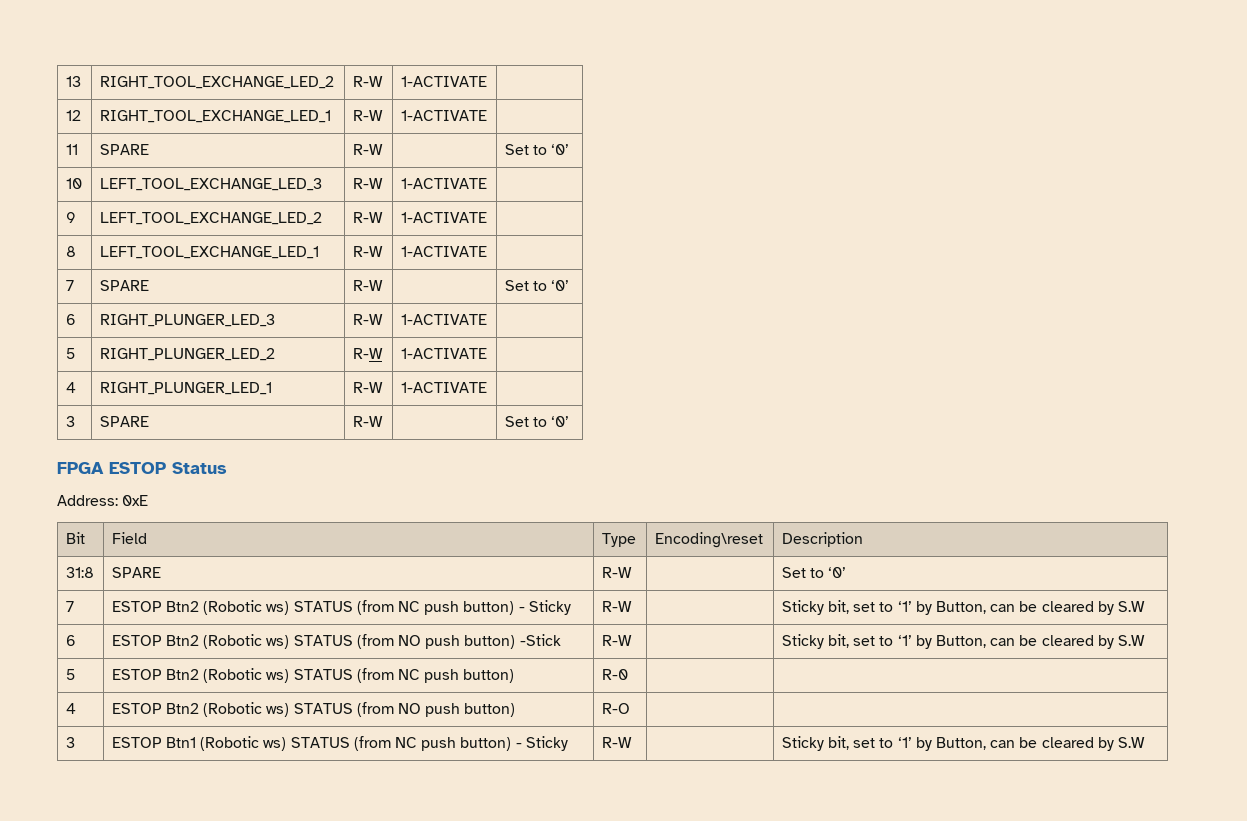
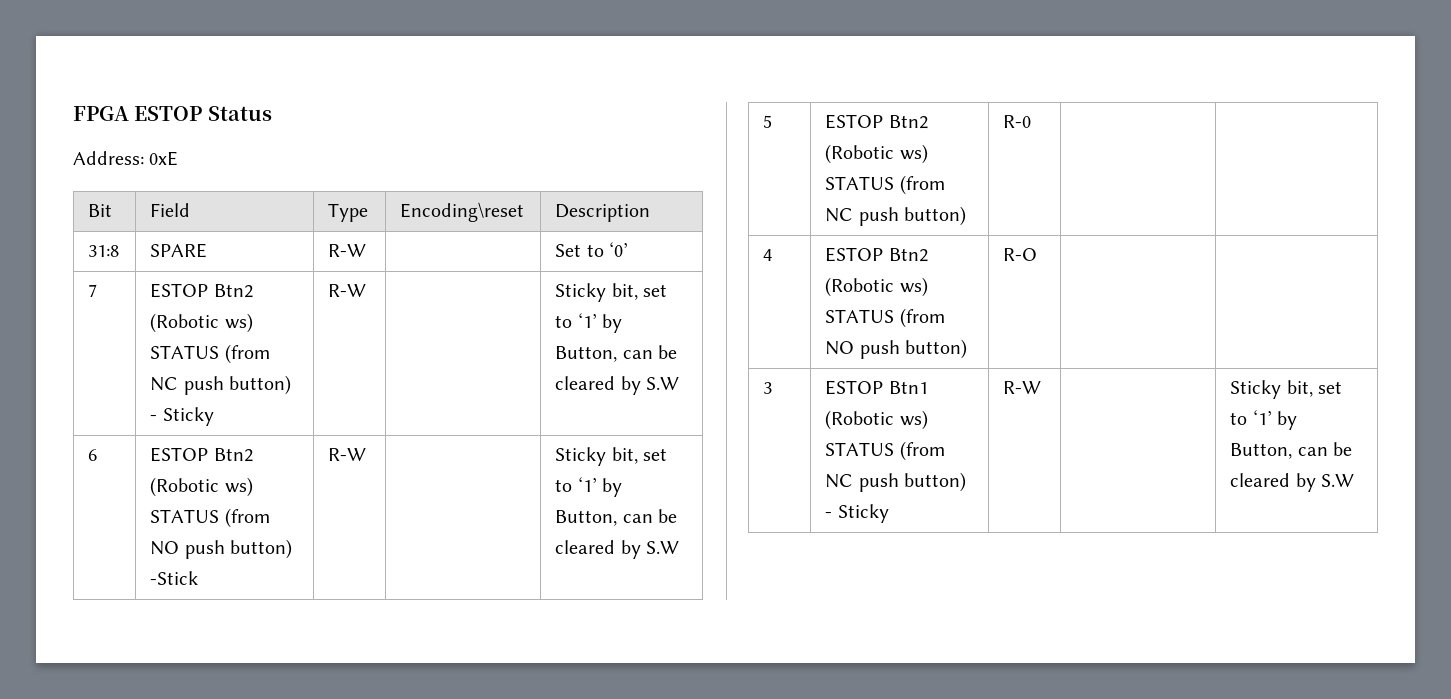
- 13 | RIGHT_TOOL_EXCHANGE_LED_2 | R-W | 1-ACTIVATE |
- 12 | RIGHT_TOOL_EXCHANGE_LED_1 | R-W | 1-ACTIVATE |
- 11 | SPARE | R-W | | Set to ‘0’
- 10 | LEFT_TOOL_EXCHANGE_LED_3 | R-W | 1-ACTIVATE |
- 9 | LEFT_TOOL_EXCHANGE_LED_2 | R-W | 1-ACTIVATE |
- 8 | LEFT_TOOL_EXCHANGE_LED_1 | R-W | 1-ACTIVATE |
- 7 | SPARE | R-W | | Set to ‘0’
- 6 | RIGHT_PLUNGER_LED_3 | R-W | 1-ACTIVATE |
- 5 | RIGHT_PLUNGER_LED_2 | R-W | 1-ACTIVATE |
- 4 | RIGHT_PLUNGER_LED_1 | R-W | 1-ACTIVATE |
- 3 | SPARE | R-W | | Set to ‘0’

